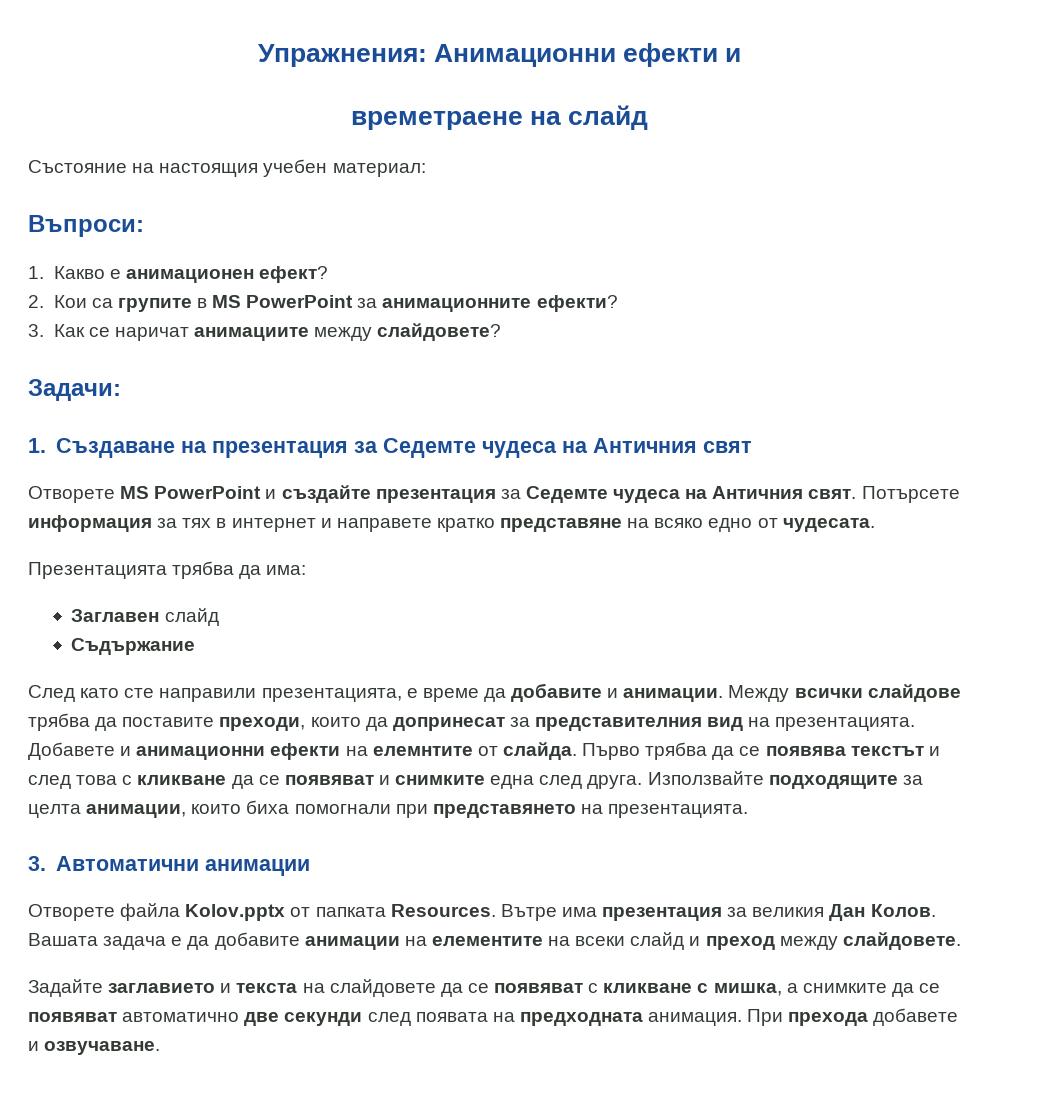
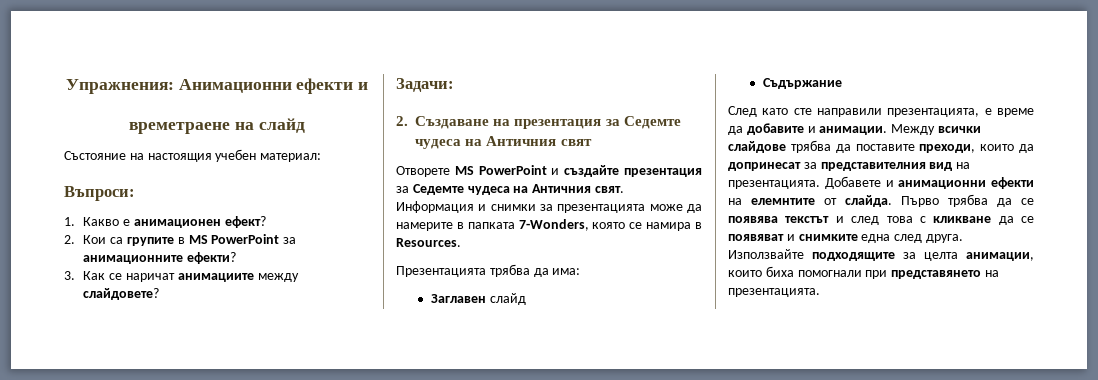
- 1. Създаване на презентация за Седемте чудеса на Античния свят
+ 2. Създаване на презентация за Седемте чудеса на Античния свят
- Потърсете информация за тях в интернет и направете кратко представяне на всяко едно от чудесата.
+ Информация и снимки за презентацията може да намерите в папката 7-Wonders, която се намира в Resources.
- 3. Автоматични анимации
- Отворете файла Kolov.pptx от папката Resources. Вътре има презентация за великия Дан Колов. Вашата задача е да добавите анимации на елементите на всеки слайд и преход между слайдовете.
- Задайте заглавието и текста на слайдовете да се появяват с кликване с мишка, а снимките да се появяват автоматично две секунди след появата на предходната анимация. При прехода добавете и озвучаване.

